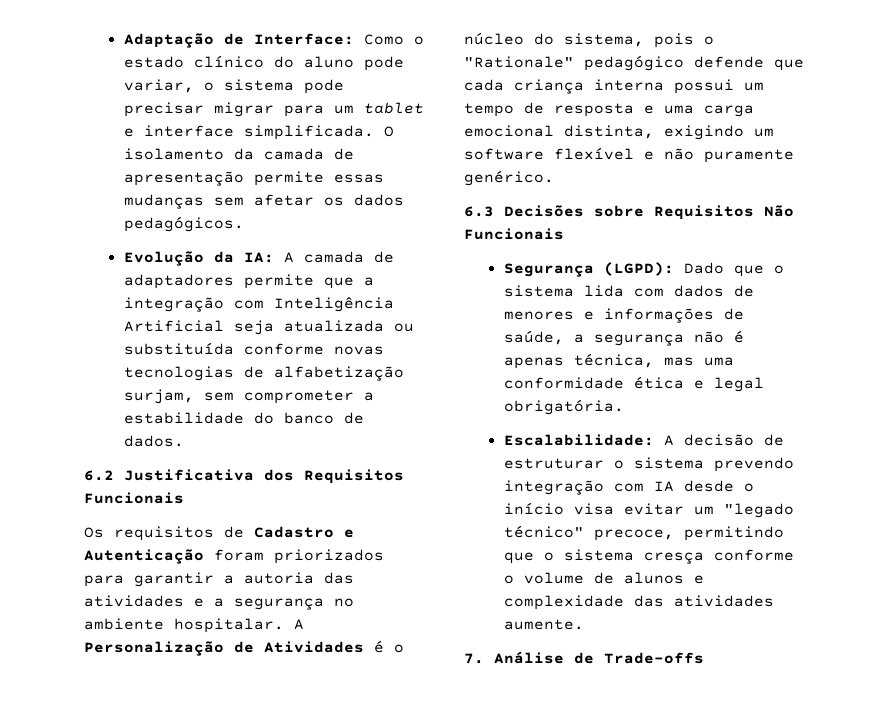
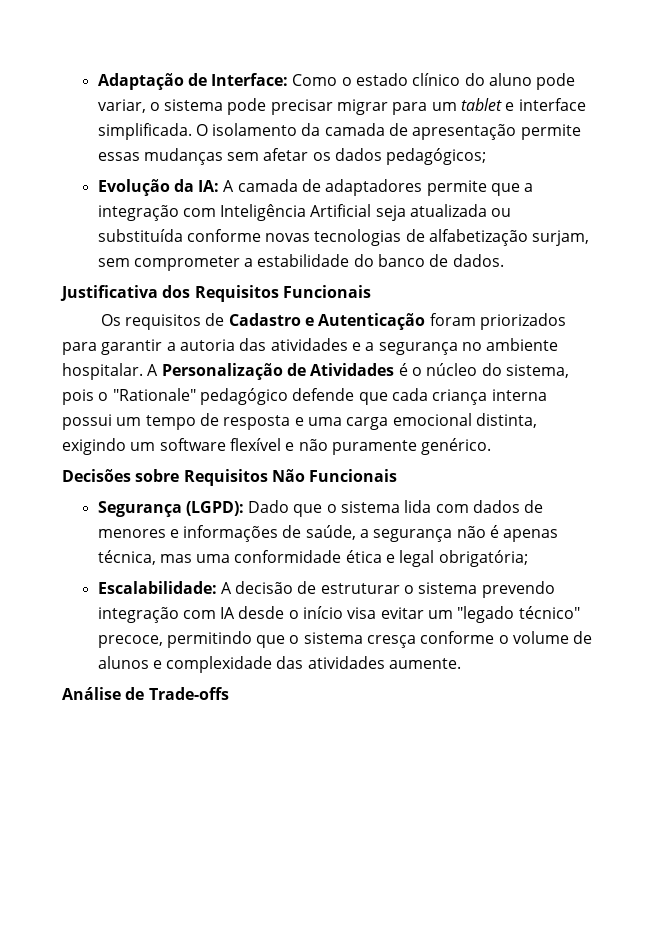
- O isolamento da camada de apresentação permite essas mudanças sem afetar os dados pedagógicos.
+ O isolamento da camada de apresentação permite essas mudanças sem afetar os dados pedagógicos;
- 6.2 Justificativa dos Requisitos Funcionais
+ Justificativa dos Requisitos Funcionais
- 6.3 Decisões sobre Requisitos Não Funcionais
+ Decisões sobre Requisitos Não Funcionais
- Segurança (LGPD): Dado que o sistema lida com dados de menores e informações de saúde, a segurança não é apenas técnica, mas uma conformidade ética e legal obrigatória.
+ Segurança (LGPD): Dado que o sistema lida com dados de menores e informações de saúde, a segurança não é apenas técnica, mas uma conformidade ética e legal obrigatória;
- 7. Análise de Trade-offs
+ Análise de Trade-offs

